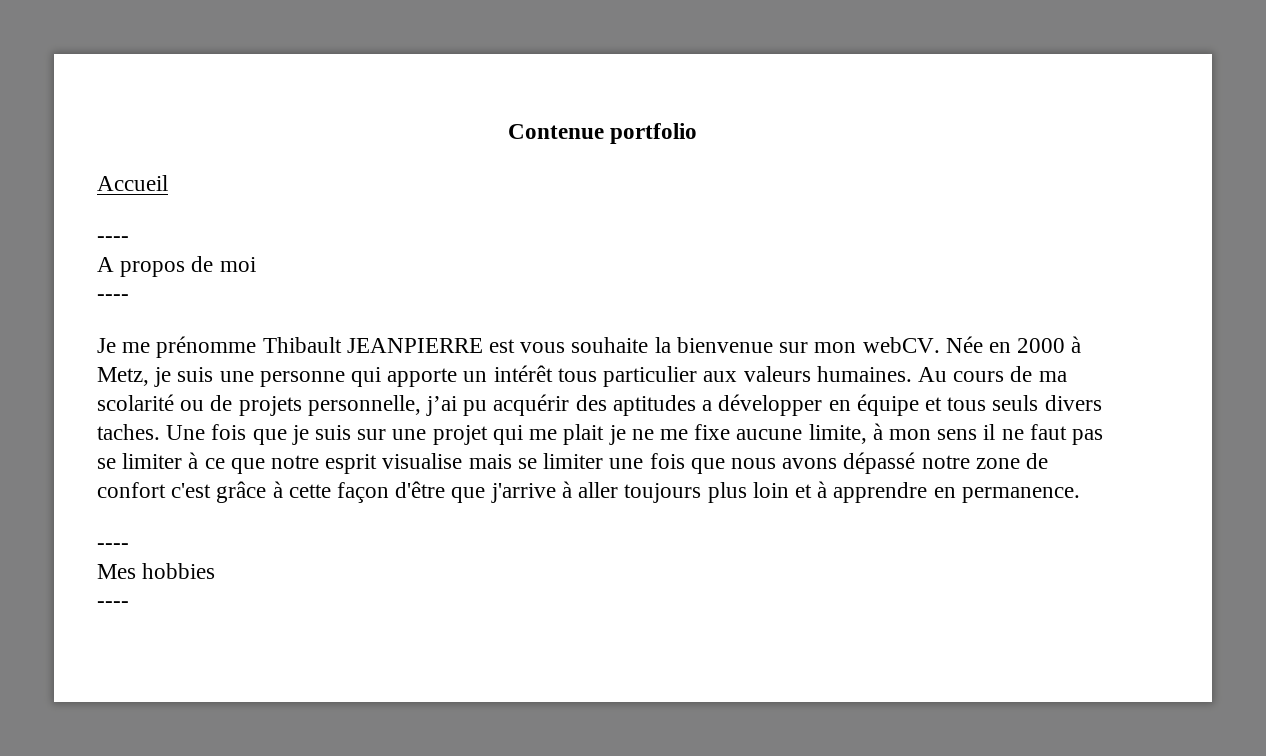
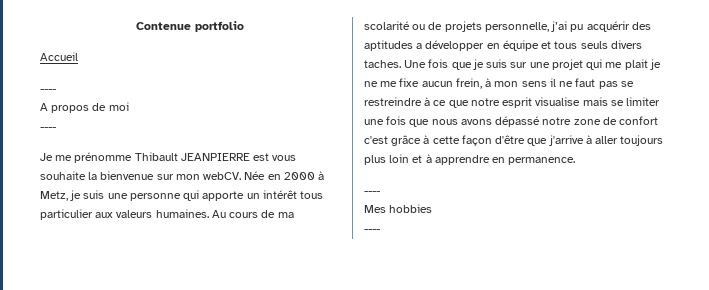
- Une fois que je suis sur une projet qui me plait je ne me fixe aucune limite, à mon sens il ne faut pas se limiter à ce que notre esprit visualise mais se limiter une fois que nous avons dépassé notre zone de confort c'est grâce à cette façon d'être que j'arrive à aller toujours plus loin et à apprendre en permanence.
+ Une fois que je suis sur une projet qui me plait je ne me fixe aucun frein, à mon sens il ne faut pas se restreindre à ce que notre esprit visualise mais se limiter une fois que nous avons dépassé notre zone de confort c'est grâce à cette façon d'être que j'arrive à aller toujours plus loin et à apprendre en permanence.

